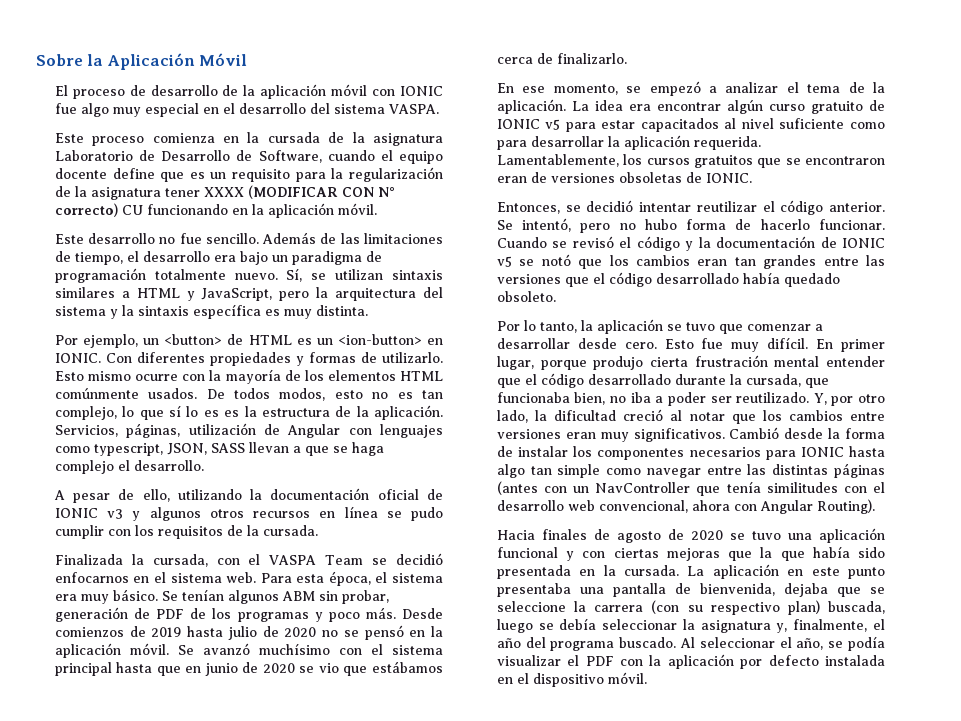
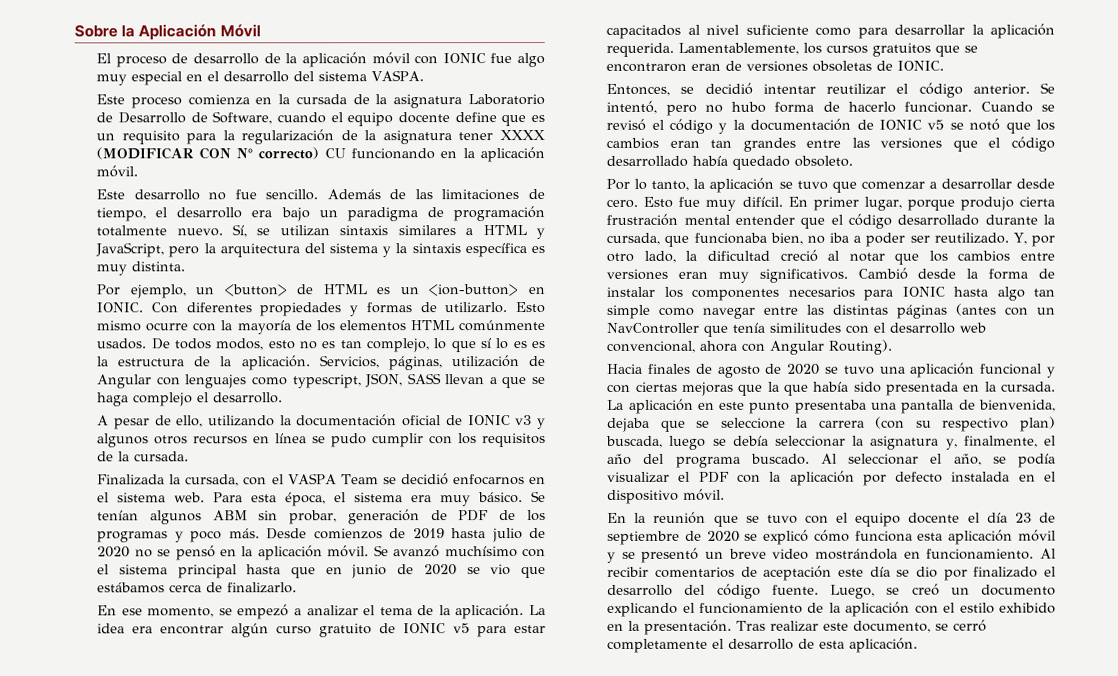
+ En la reunión que se tuvo con el equipo docente el día 23 de septiembre de 2020 se explicó cómo funciona esta aplicación móvil y se presentó un breve video mostrándola en funcionamiento. Al recibir comentarios de aceptación este día se dio por finalizado el desarrollo del código fuente. Luego, se creó un documento explicando el funcionamiento de la aplicación con el estilo exhibido en la presentación. Tras realizar este documento, se cerró completamente el desarrollo de esta aplicación.

